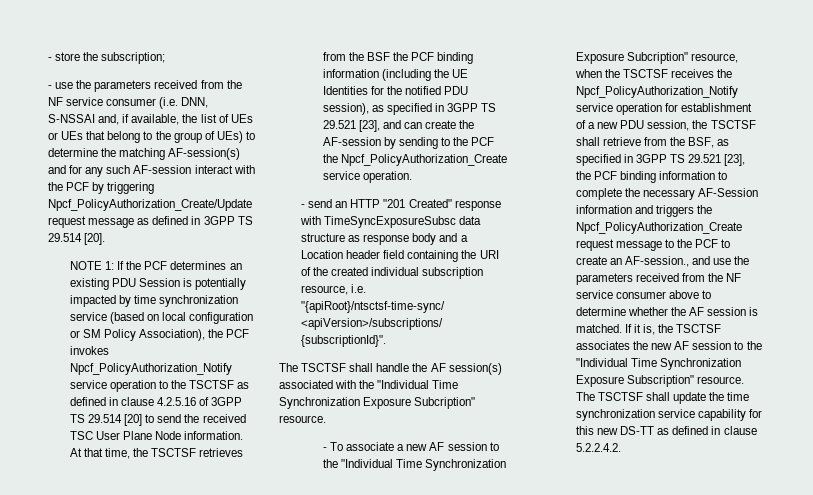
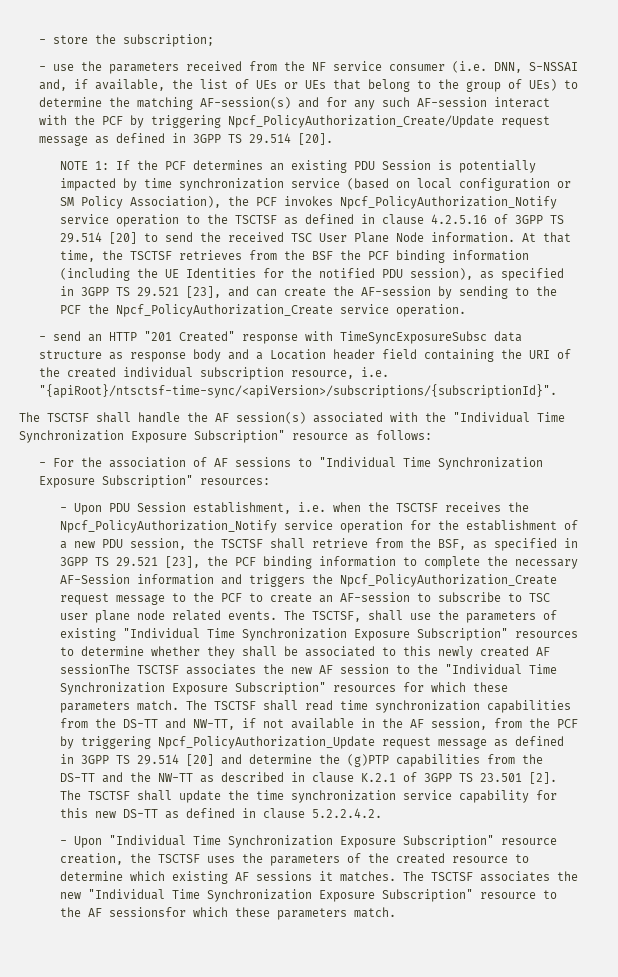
- The TSCTSF shall handle the AF session(s) associated with the "Individual Time Synchronization Exposure Subcription" resource.
- - To associate a new AF session to the "Individual Time Synchronization Exposure Subcription" resource, when the TSCTSF receives the Npcf_PolicyAuthorization_Notify service operation for establishment of a new PDU session, the TSCTSF shall retrieve from the BSF, as specified in 3GPP TS 29.521 [23], the PCF binding information to complete the necessary AF-Session information and triggers the Npcf_PolicyAuthorization_Create request message to the PCF to create an AF-session., and use the parameters received from the NF service consumer above to determine whether the AF session is matched. If it is, the TSCTSF associates the new AF session to the "Individual Time Synchronization Exposure Subscription" resource.
+ The TSCTSF shall handle the AF session(s) associated with the "Individual Time Synchronization Exposure Subscription" resource as follows:
+ - For the association of AF sessions to "Individual Time Synchronization Exposure Subscription" resources:
+ - Upon PDU Session establishment, i.e. when the TSCTSF receives the Npcf_PolicyAuthorization_Notify service operation for the establishment of a new PDU session, the TSCTSF shall retrieve from the BSF, as specified in 3GPP TS 29.521 [23], the PCF binding information to complete the necessary AF-Session information and triggers the Npcf_PolicyAuthorization_Create request message to the PCF to create an AF-session to subscribe to TSC user plane node related events. The TSCTSF, shall use the parameters of existing "Individual Time Synchronization Exposure Subscription" resources to determine whether they shall be associated to this newly created AF sessionThe TSCTSF associates the new AF session to the "Individual Time Synchronization Exposure Subscription" resources for which these parameters match. The TSCTSF shall read time synchronization capabilities from the DS-TT and NW-TT, if not available in the AF session, from the PCF by triggering Npcf_PolicyAuthorization_Update request message as defined in 3GPP TS 29.514 [20] and determine the (g)PTP capabilities from the DS-TT and the NW-TT as described in clause K.2.1 of 3GPP TS 23.501 [2].
+ - Upon "Individual Time Synchronization Exposure Subscription" resource creation, the TSCTSF uses the parameters of the created resource to determine which existing AF sessions it matches. The TSCTSF associates the new "Individual Time Synchronization Exposure Subscription" resource to the AF sessionsfor which these parameters match.

